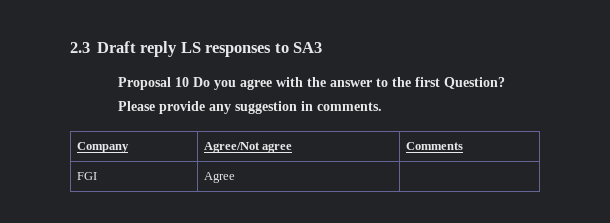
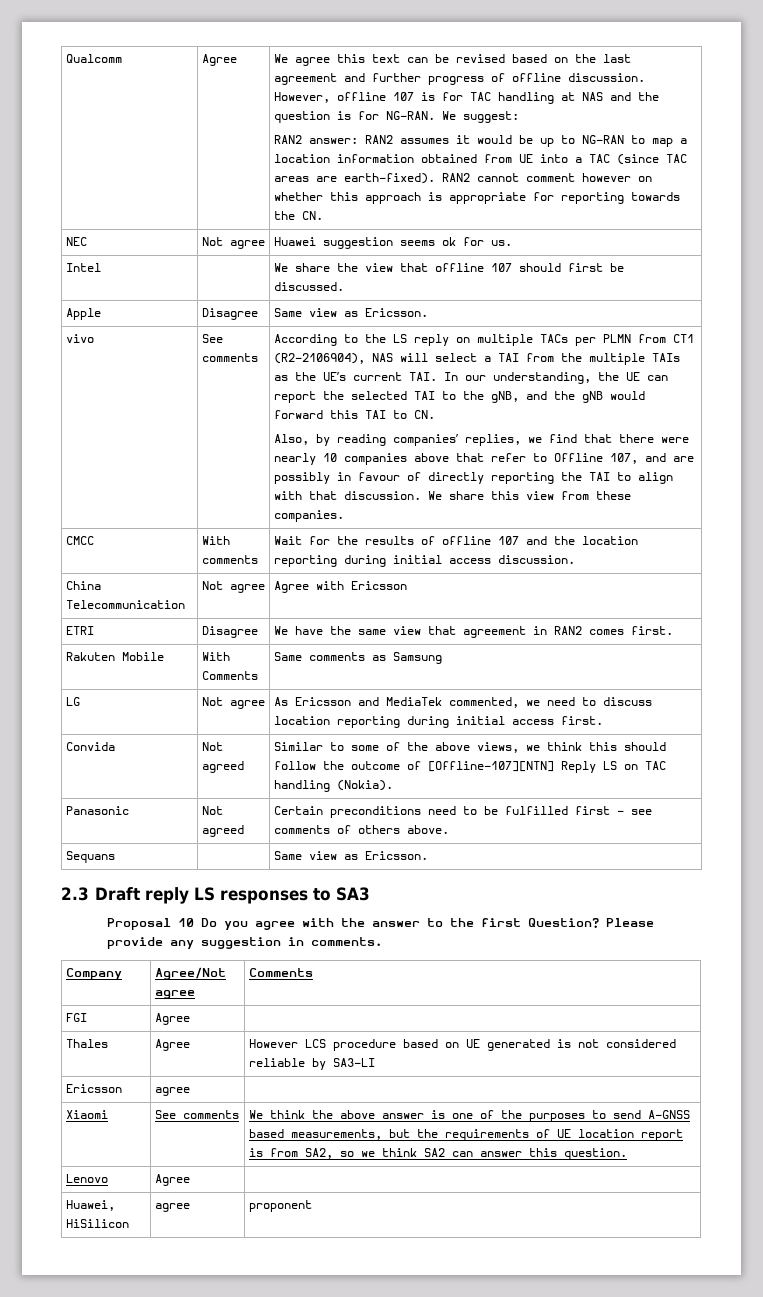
+ Qualcomm | Agree | We agree this text can be revised based on the last agreement and further progress of offline discussion. However, offline 107 is for TAC handling at NAS and the question is for NG-RAN. We suggest:
+ RAN2 answer: RAN2 assumes it would be up to NG-RAN to map a location information obtained from UE into a TAC (since TAC areas are earth-fixed). RAN2 cannot comment however on whether this approach is appropriate for reporting towards the CN.
+ NEC | Not agree | Huawei suggestion seems ok for us.
+ Intel | | We share the view that offline 107 should first be discussed.
+ Apple | Disagree | Same view as Ericsson.
+ vivo | See comments | According to the LS reply on multiple TACs per PLMN from CT1 (R2-2106904), NAS will select a TAI from the multiple TAIs as the UE’s current TAI. In our understanding, the UE can report the selected TAI to the gNB, and the gNB would forward this TAI to CN.
+ Also, by reading companies’ replies, we find that there were nearly 10 companies above that refer to Offline 107, and are possibly in favour of directly reporting the TAI to align with that discussion. We share this view from these companies.
+ CMCC | With comments | Wait for the results of offline 107 and the location reporting during initial access discussion.
+ China Telecommunication | Not agree | Agree with Ericsson
+ ETRI | Disagree | We have the same view that agreement in RAN2 comes first.
+ Rakuten Mobile | With Comments | Same comments as Samsung
+ LG | Not agree | As Ericsson and MediaTek commented, we need to discuss location reporting during initial access first.
+ Convida | Not agreed | Similar to some of the above views, we think this should follow the outcome of [Offline-107][NTN] Reply LS on TAC handling (Nokia).
+ Panasonic | Not agreed | Certain preconditions need to be fulfilled first – see comments of others above.
+ Sequans | | Same view as Ericsson.
+ Thales | Agree | However LCS procedure based on UE generated is not considered reliable by SA3-LI
+ Ericsson | agree |
+ Xiaomi | See comments | We think the above answer is one of the purposes to send A-GNSS based measurements, but the requirements of UE location report is from SA2, so we think SA2 can answer this question.
+ Lenovo | Agree |
+ Huawei, HiSilicon | agree | proponent

